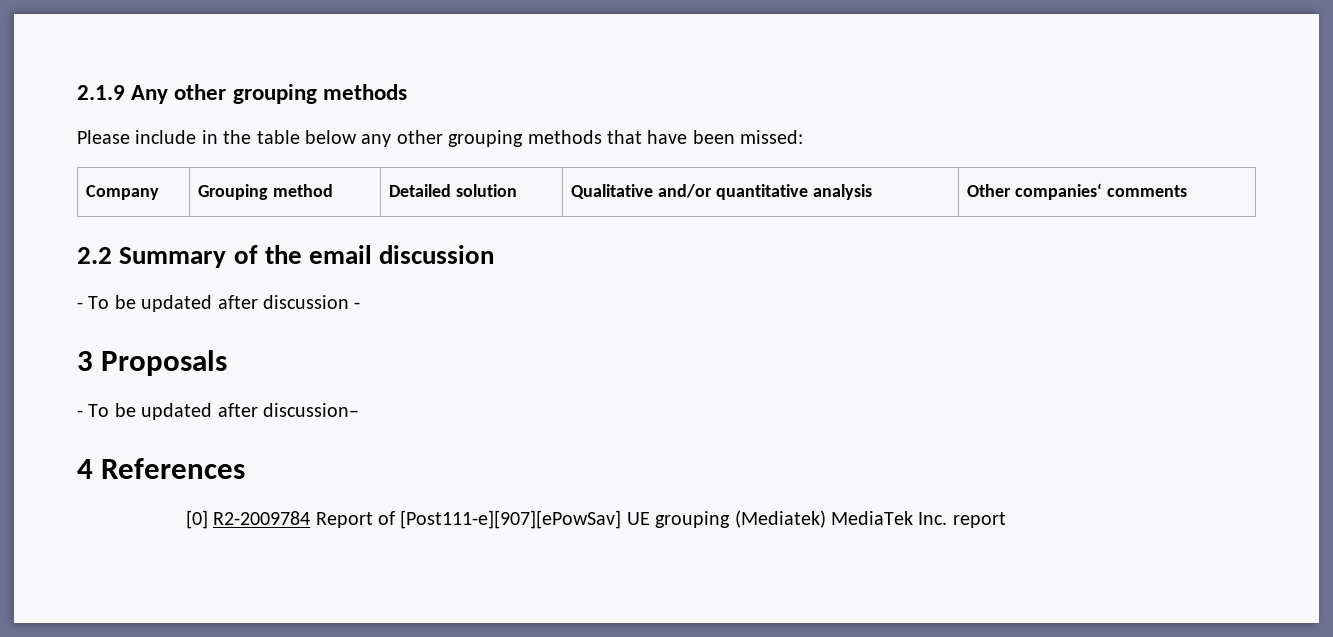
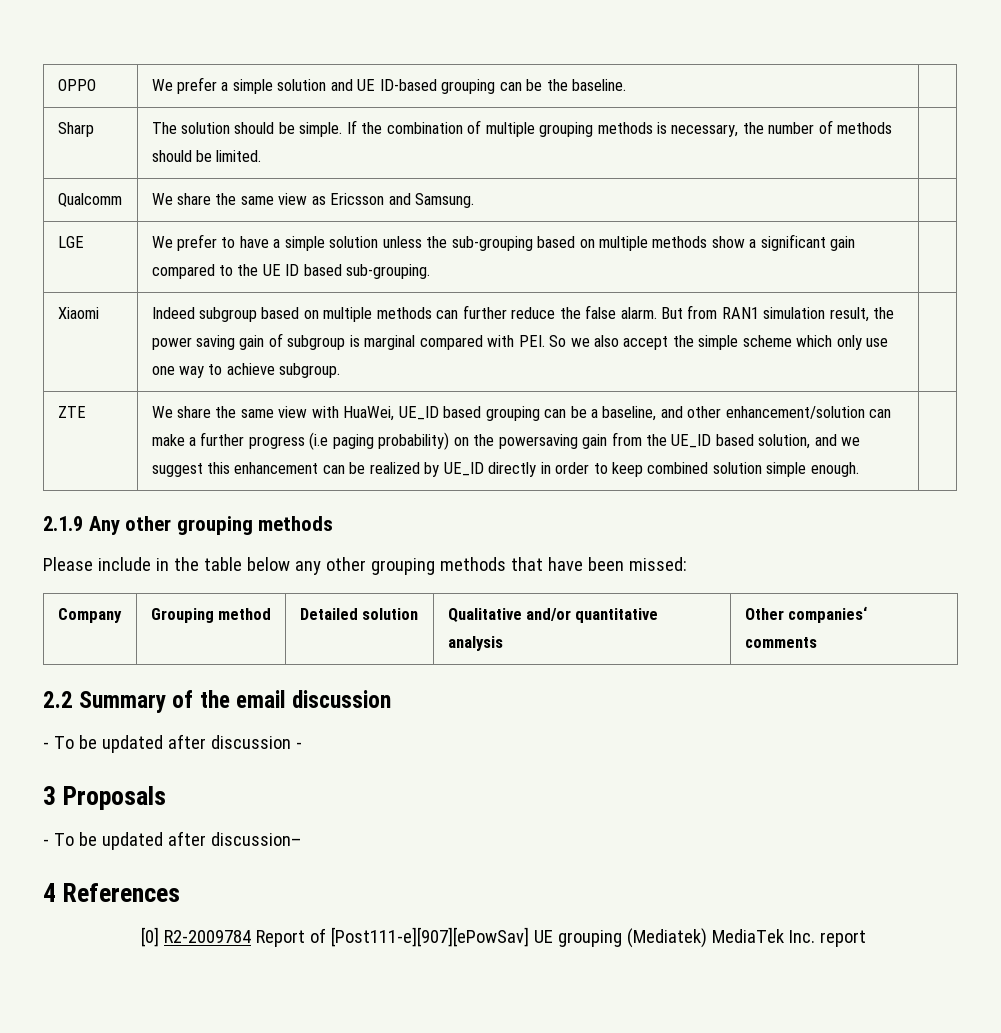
+ OPPO | We prefer a simple solution and UE ID-based grouping can be the baseline. |
+ Sharp | The solution should be simple. If the combination of multiple grouping methods is necessary, the number of methods should be limited. |
+ Qualcomm | We share the same view as Ericsson and Samsung. |
+ LGE | We prefer to have a simple solution unless the sub-grouping based on multiple methods show a significant gain compared to the UE ID based sub-grouping. |
+ Xiaomi | Indeed subgroup based on multiple methods can further reduce the false alarm. But from RAN1 simulation result, the power saving gain of subgroup is marginal compared with PEI. So we also accept the simple scheme which only use one way to achieve subgroup. |
+ ZTE | We share the same view with HuaWei, UE_ID based grouping can be a baseline, and other enhancement/solution can make a further progress (i.e paging probability) on the powersaving gain from the UE_ID based solution, and we suggest this enhancement can be realized by UE_ID directly in order to keep combined solution simple enough.

